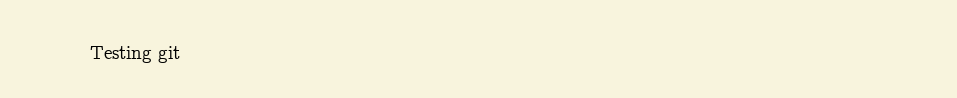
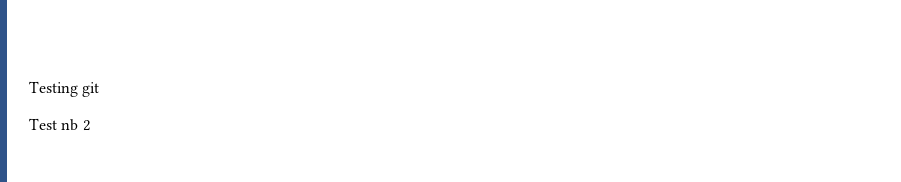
+ Test nb 2

